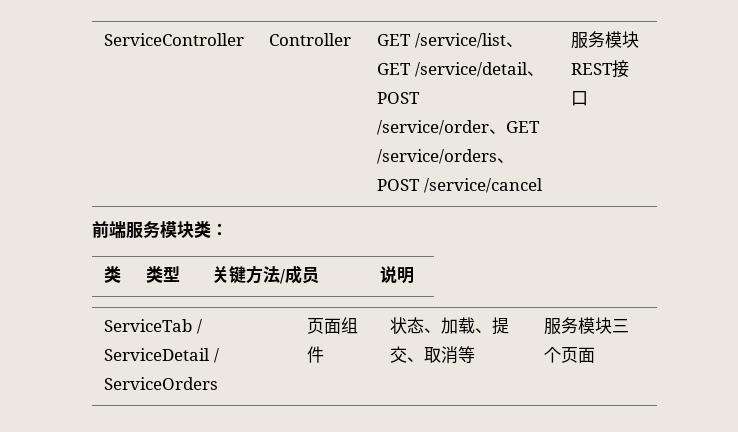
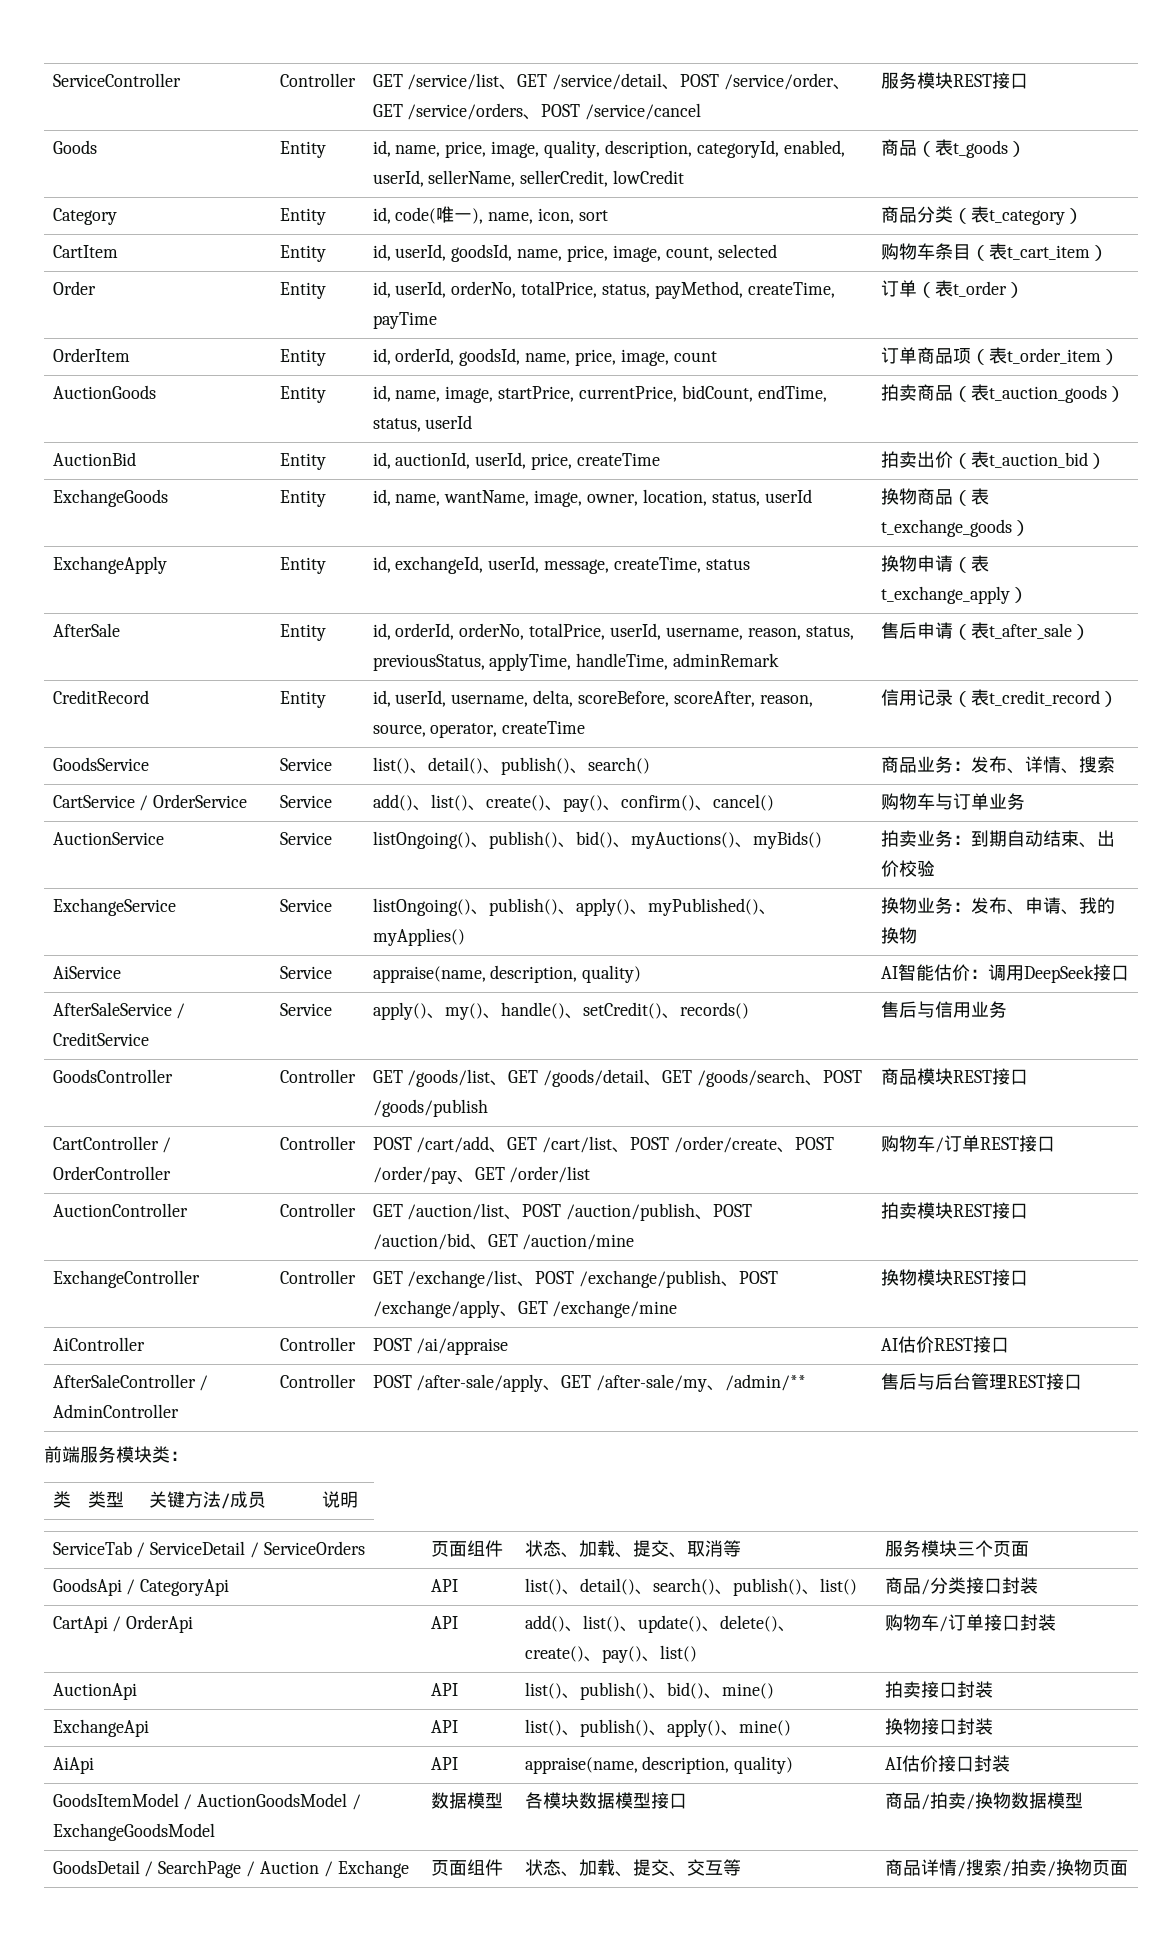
+ Goods | Entity | id, name, price, image, quality, description, categoryId, enabled, userId, sellerName, sellerCredit, lowCredit | 商品（表t_goods）
+ Category | Entity | id, code(唯一), name, icon, sort | 商品分类（表t_category）
+ CartItem | Entity | id, userId, goodsId, name, price, image, count, selected | 购物车条目（表t_cart_item）
+ Order | Entity | id, userId, orderNo, totalPrice, status, payMethod, createTime, payTime | 订单（表t_order）
+ OrderItem | Entity | id, orderId, goodsId, name, price, image, count | 订单商品项（表t_order_item）
+ AuctionGoods | Entity | id, name, image, startPrice, currentPrice, bidCount, endTime, status, userId | 拍卖商品（表t_auction_goods）
+ AuctionBid | Entity | id, auctionId, userId, price, createTime | 拍卖出价（表t_auction_bid）
+ ExchangeGoods | Entity | id, name, wantName, image, owner, location, status, userId | 换物商品（表t_exchange_goods）
+ ExchangeApply | Entity | id, exchangeId, userId, message, createTime, status | 换物申请（表t_exchange_apply）
+ AfterSale | Entity | id, orderId, orderNo, totalPrice, userId, username, reason, status, previousStatus, applyTime, handleTime, adminRemark | 售后申请（表t_after_sale）
+ CreditRecord | Entity | id, userId, username, delta, scoreBefore, scoreAfter, reason, source, operator, createTime | 信用记录（表t_credit_record）
+ GoodsService | Service | list()、detail()、publish()、search() | 商品业务：发布、详情、搜索
+ CartService / OrderService | Service | add()、list()、create()、pay()、confirm()、cancel() | 购物车与订单业务
+ AuctionService | Service | listOngoing()、publish()、bid()、myAuctions()、myBids() | 拍卖业务：到期自动结束、出价校验
+ ExchangeService | Service | listOngoing()、publish()、apply()、myPublished()、myApplies() | 换物业务：发布、申请、我的换物
+ AiService | Service | appraise(name, description, quality) | AI智能估价：调用DeepSeek接口
+ AfterSaleService / CreditService | Service | apply()、my()、handle()、setCredit()、records() | 售后与信用业务
+ GoodsController | Controller | GET /goods/list、GET /goods/detail、GET /goods/search、POST /goods/publish | 商品模块REST接口
+ CartController / OrderController | Controller | POST /cart/add、GET /cart/list、POST /order/create、POST /order/pay、GET /order/list | 购物车/订单REST接口
+ AuctionController | Controller | GET /auction/list、POST /auction/publish、POST /auction/bid、GET /auction/mine | 拍卖模块REST接口
+ ExchangeController | Controller | GET /exchange/list、POST /exchange/publish、POST /exchange/apply、GET /exchange/mine | 换物模块REST接口
+ AiController | Controller | POST /ai/appraise | AI估价REST接口
+ AfterSaleController / AdminController | Controller | POST /after-sale/apply、GET /after-sale/my、/admin/** | 售后与后台管理REST接口
+ GoodsApi / CategoryApi | API | list()、detail()、search()、publish()、list() | 商品/分类接口封装
+ CartApi / OrderApi | API | add()、list()、update()、delete()、create()、pay()、list() | 购物车/订单接口封装
+ AuctionApi | API | list()、publish()、bid()、mine() | 拍卖接口封装
+ ExchangeApi | API | list()、publish()、apply()、mine() | 换物接口封装
+ AiApi | API | appraise(name, description, quality) | AI估价接口封装
+ GoodsItemModel / AuctionGoodsModel / ExchangeGoodsModel | 数据模型 | 各模块数据模型接口 | 商品/拍卖/换物数据模型
+ GoodsDetail / SearchPage / Auction / Exchange | 页面组件 | 状态、加载、提交、交互等 | 商品详情/搜索/拍卖/换物页面

